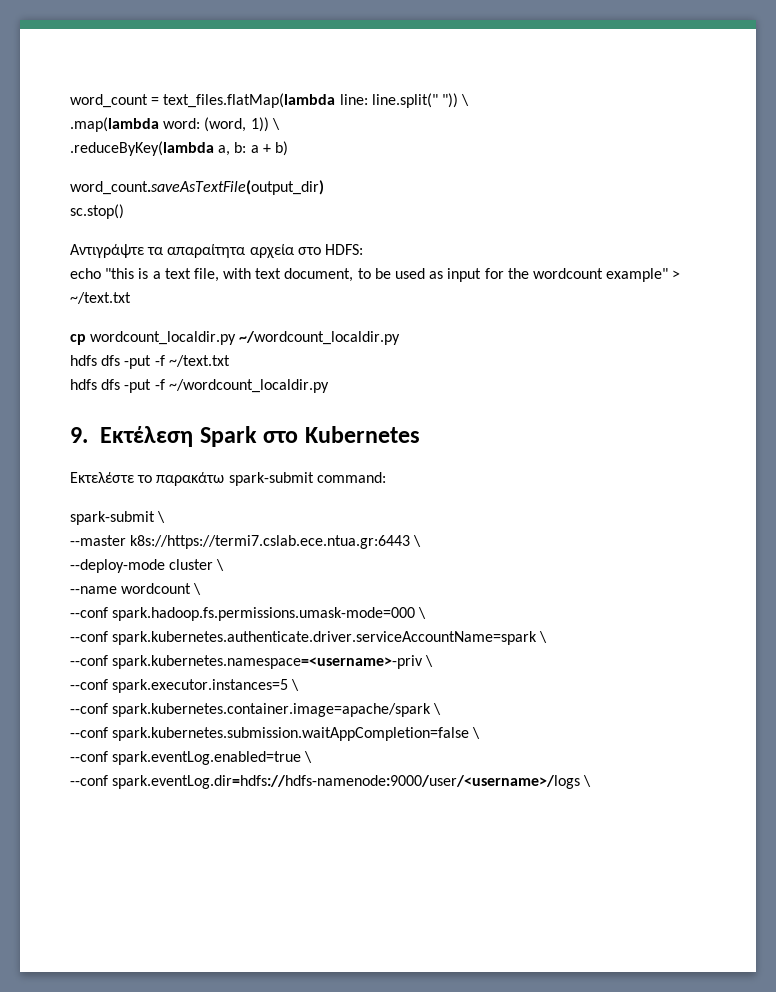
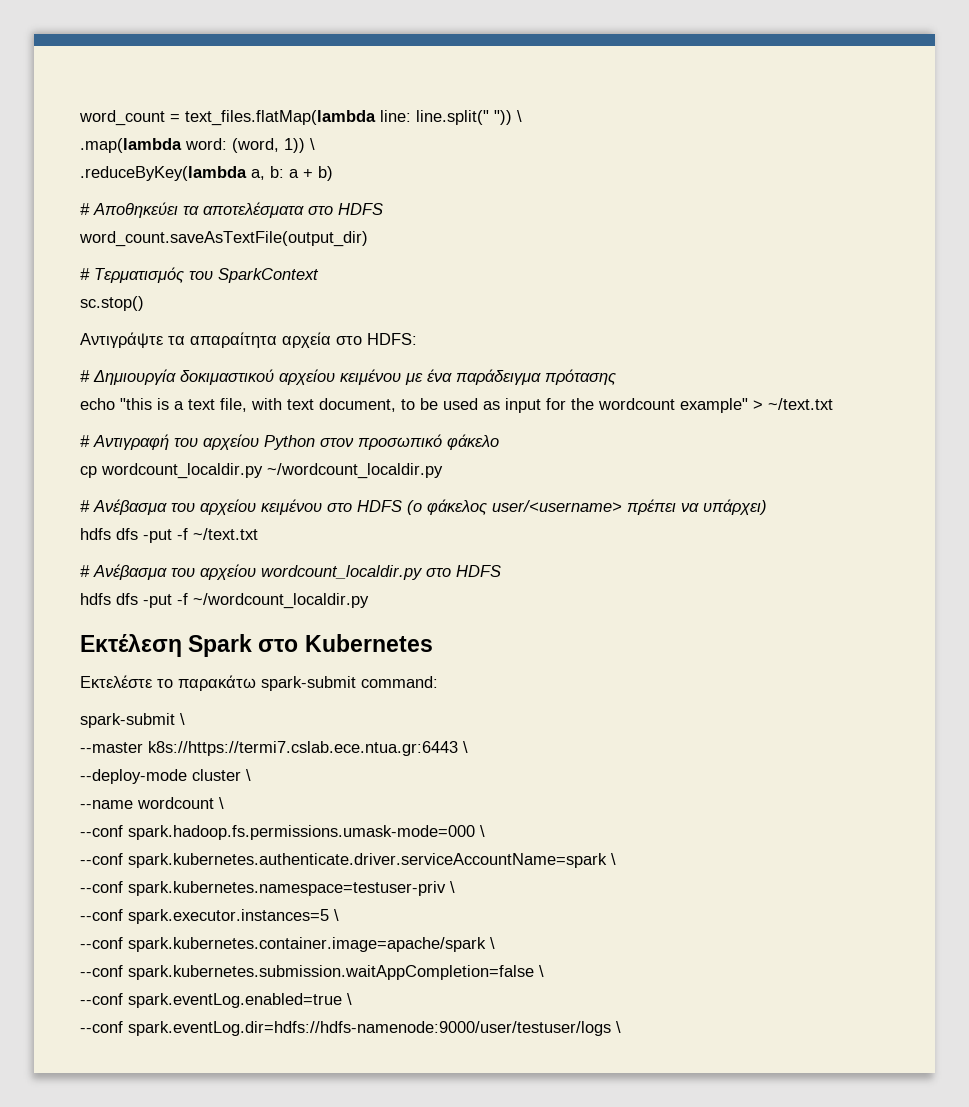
+ # Αποθηκεύει τα αποτελέσματα στο HDFS
  word_count.saveAsTextFile(output_dir)
+ # Τερματισμός του SparkContext
+ # Δημιουργία δοκιμαστικού αρχείου κειμένου με ένα παράδειγμα πρότασης
+ # Αντιγραφή του αρχείου Python στον προσωπικό φάκελο
  cp wordcount_localdir.py ~/wordcount_localdir.py
+ # Ανέβασμα του αρχείου κειμένου στο HDFS (ο φάκελος user/<username> πρέπει να υπάρχει)
+ # Ανέβασμα του αρχείου wordcount_localdir.py στο HDFS
- 9. Εκτέλεση Spark στο Kubernetes
+ Εκτέλεση Spark στο Kubernetes
- --conf spark.kubernetes.namespace=<username>-priv \
+ --conf spark.kubernetes.namespace=testuser-priv \
- --conf spark.eventLog.dir=hdfs://hdfs-namenode:9000/user/<username>/logs \
+ --conf spark.eventLog.dir=hdfs://hdfs-namenode:9000/user/testuser/logs \

